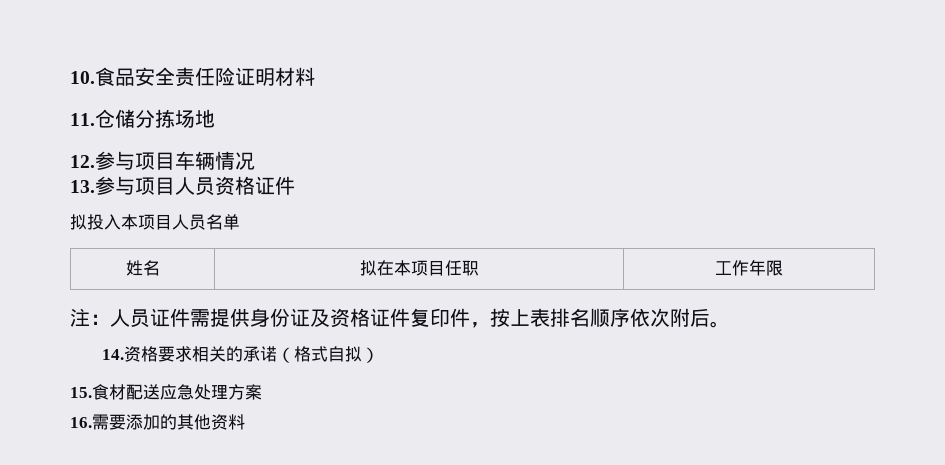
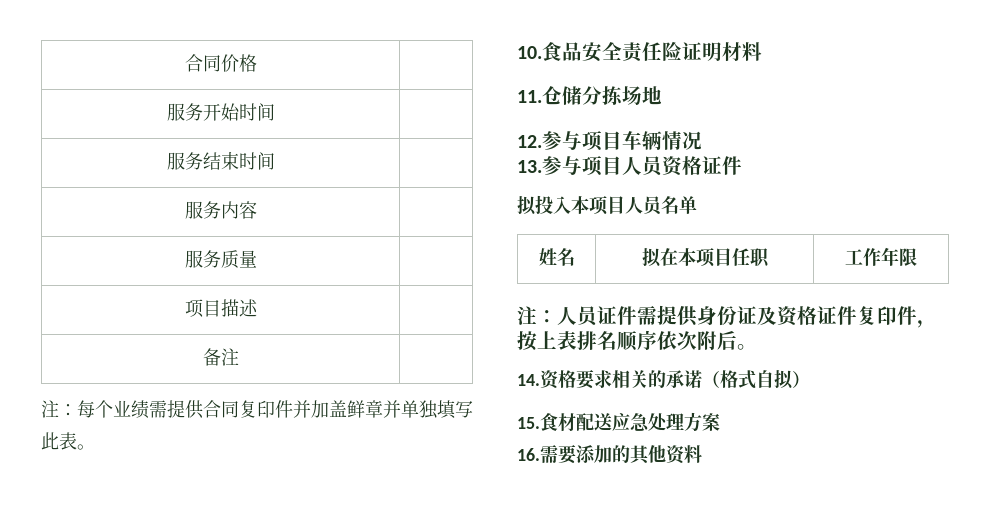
+ 合同价格 |
+ 服务开始时间 |
+ 服务结束时间 |
+ 服务内容 |
+ 服务质量 |
+ 项目描述 |
+ 备注 |
+ 注：每个业绩需提供合同复印件并加盖鲜章并单独填写此表。

